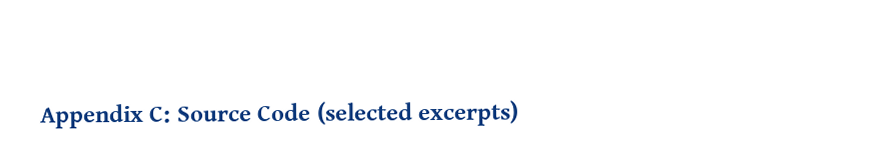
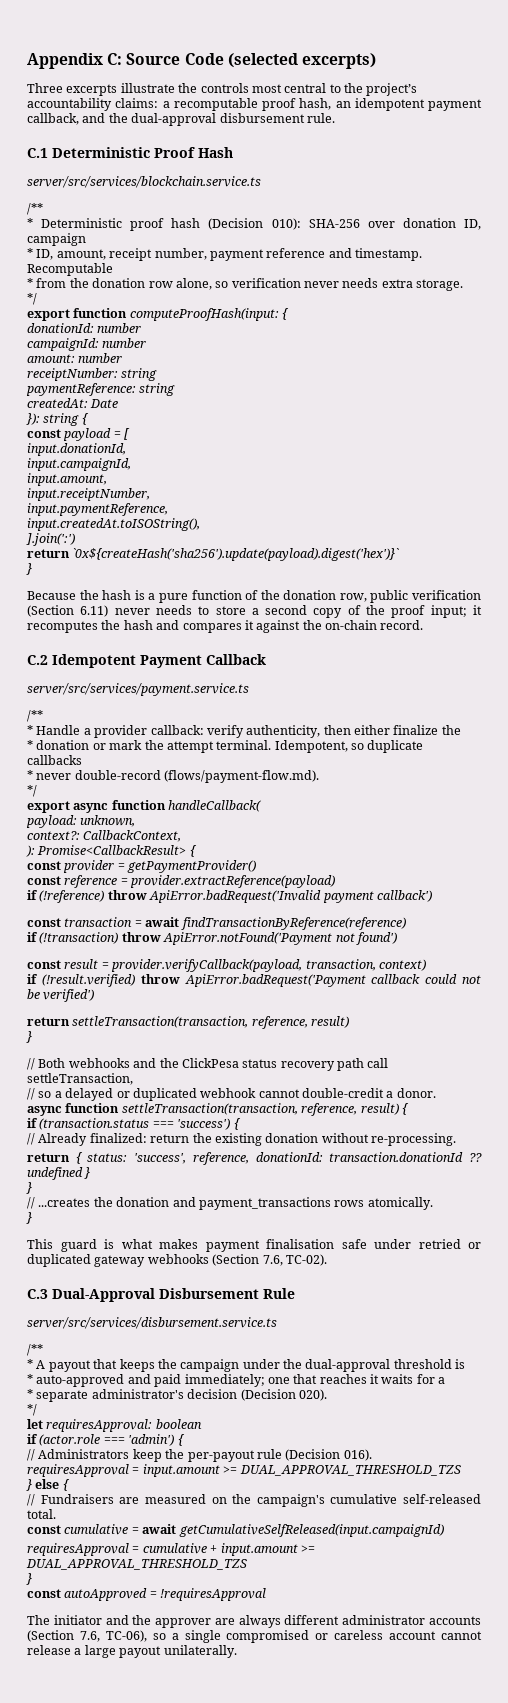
+ Three excerpts illustrate the controls most central to the project’s accountability claims: a recomputable proof hash, an idempotent payment callback, and the dual-approval disbursement rule.
+ C.1 Deterministic Proof Hash
+ server/src/services/blockchain.service.ts
+ /**
+ * Deterministic proof hash (Decision 010): SHA-256 over donation ID, campaign
+ * ID, amount, receipt number, payment reference and timestamp. Recomputable
+ * from the donation row alone, so verification never needs extra storage.
+ */
+ export function computeProofHash(input: {
+ donationId: number
+ campaignId: number
+ amount: number
+ receiptNumber: string
+ paymentReference: string
+ createdAt: Date
+ }): string {
+ const payload = [
+ input.donationId,
+ input.campaignId,
+ input.amount,
+ input.receiptNumber,
+ input.paymentReference,
+ input.createdAt.toISOString(),
+ ].join(':')
+ return `0x${createHash('sha256').update(payload).digest('hex')}`
+ }
+ Because the hash is a pure function of the donation row, public verification (Section 6.11) never needs to store a second copy of the proof input; it recomputes the hash and compares it against the on-chain record.
+ C.2 Idempotent Payment Callback
+ server/src/services/payment.service.ts
+ /**
+ * Handle a provider callback: verify authenticity, then either finalize the
+ * donation or mark the attempt terminal. Idempotent, so duplicate callbacks
+ * never double-record (flows/payment-flow.md).
+ */
+ export async function handleCallback(
+ payload: unknown,
+ context?: CallbackContext,
+ ): Promise<CallbackResult> {
+ const provider = getPaymentProvider()
+ const reference = provider.extractReference(payload)
+ if (!reference) throw ApiError.badRequest('Invalid payment callback')
+ const transaction = await findTransactionByReference(reference)
+ if (!transaction) throw ApiError.notFound('Payment not found')
+ const result = provider.verifyCallback(payload, transaction, context)
+ if (!result.verified) throw ApiError.badRequest('Payment callback could not be verified')
+ return settleTransaction(transaction, reference, result)
+ }
+ // Both webhooks and the ClickPesa status recovery path call settleTransaction,
+ // so a delayed or duplicated webhook cannot double-credit a donor.
+ async function settleTransaction(transaction, reference, result) {
+ if (transaction.status === 'success') {
+ // Already finalized: return the existing donation without re-processing.
+ return { status: 'success', reference, donationId: transaction.donationId ?? undefined }
+ }
+ // ...creates the donation and payment_transactions rows atomically.
+ }
+ This guard is what makes payment finalisation safe under retried or duplicated gateway webhooks (Section 7.6, TC-02).
+ C.3 Dual-Approval Disbursement Rule
+ server/src/services/disbursement.service.ts
+ /**
+ * A payout that keeps the campaign under the dual-approval threshold is
+ * auto-approved and paid immediately; one that reaches it waits for a
+ * separate administrator's decision (Decision 020).
+ */
+ let requiresApproval: boolean
+ if (actor.role === 'admin') {
+ // Administrators keep the per-payout rule (Decision 016).
+ requiresApproval = input.amount >= DUAL_APPROVAL_THRESHOLD_TZS
+ } else {
+ // Fundraisers are measured on the campaign's cumulative self-released total.
+ const cumulative = await getCumulativeSelfReleased(input.campaignId)
+ requiresApproval = cumulative + input.amount >= DUAL_APPROVAL_THRESHOLD_TZS
+ }
+ const autoApproved = !requiresApproval
+ The initiator and the approver are always different administrator accounts (Section 7.6, TC-06), so a single compromised or careless account cannot release a large payout unilaterally.

